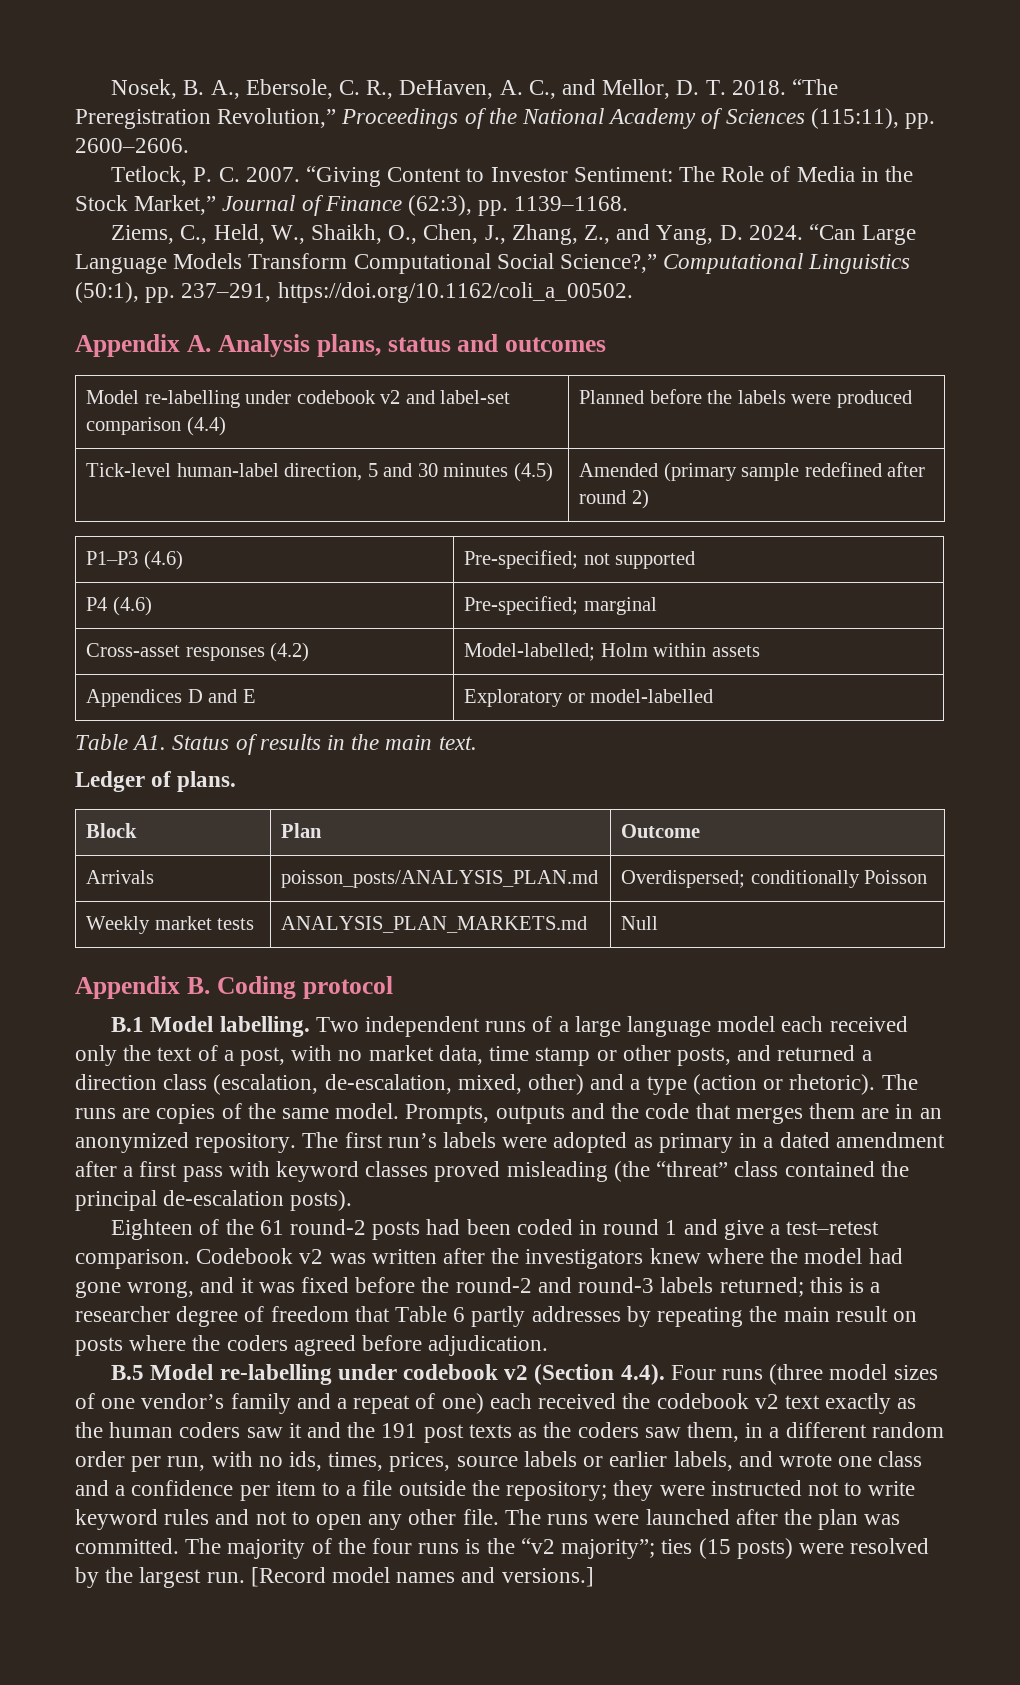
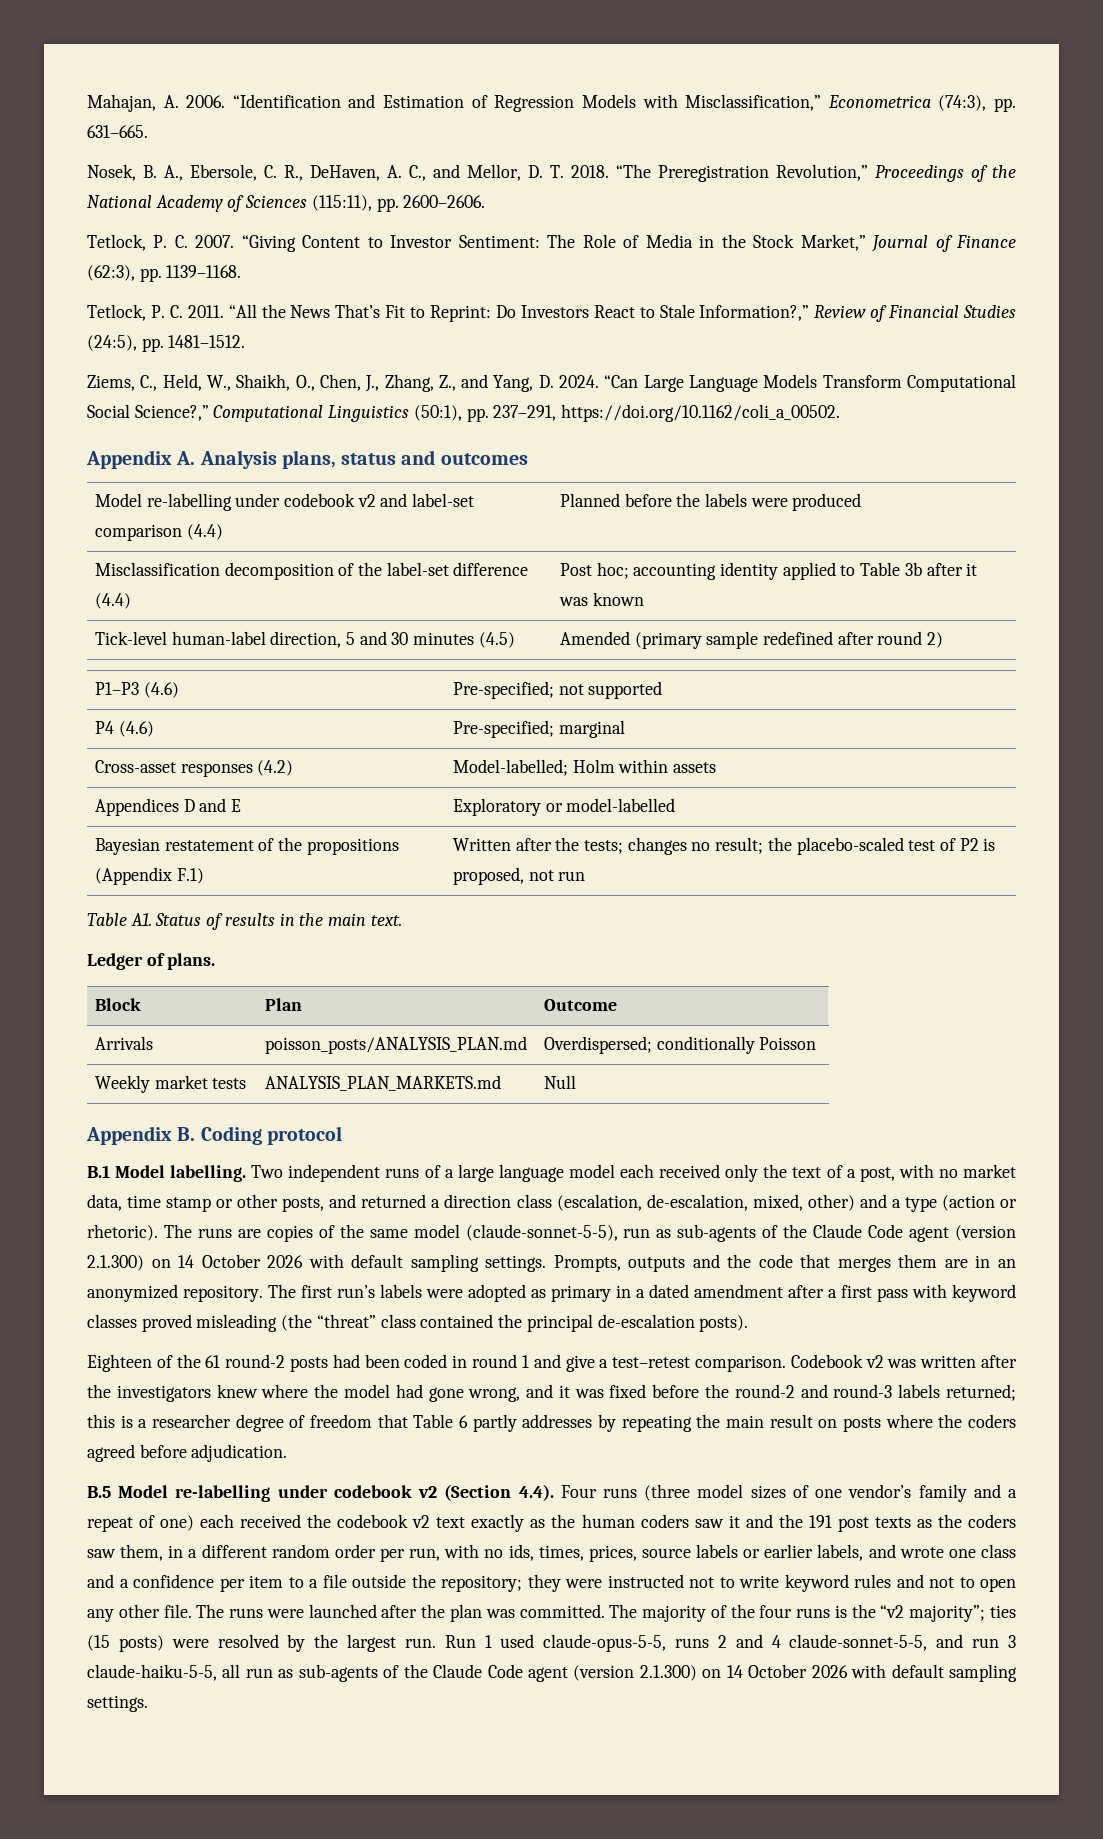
+ Mahajan, A. 2006. “Identification and Estimation of Regression Models with Misclassification,” Econometrica (74:3), pp. 631–665.
+ Tetlock, P. C. 2011. “All the News That’s Fit to Reprint: Do Investors React to Stale Information?,” Review of Financial Studies (24:5), pp. 1481–1512.
+ Misclassification decomposition of the label-set difference (4.4) | Post hoc; accounting identity applied to Table 3b after it was known
+ Bayesian restatement of the propositions (Appendix F.1) | Written after the tests; changes no result; the placebo-scaled test of P2 is proposed, not run
- The runs are copies of the same model.
+ The runs are copies of the same model (claude-sonnet-5-5), run as sub-agents of the Claude Code agent (version 2.1.300) on 14 October 2026 with default sampling settings.
- [Record model names and versions.]
+ Run 1 used claude-opus-5-5, runs 2 and 4 claude-sonnet-5-5, and run 3 claude-haiku-5-5, all run as sub-agents of the Claude Code agent (version 2.1.300) on 14 October 2026 with default sampling settings.

